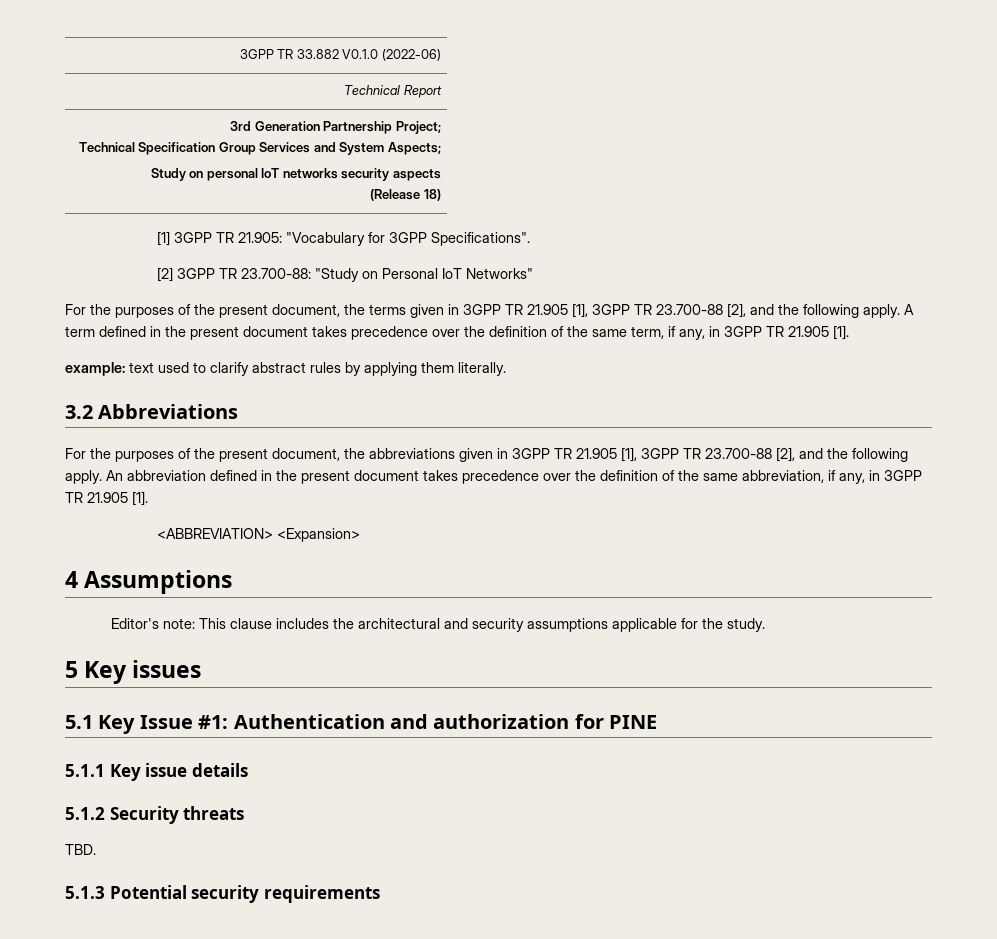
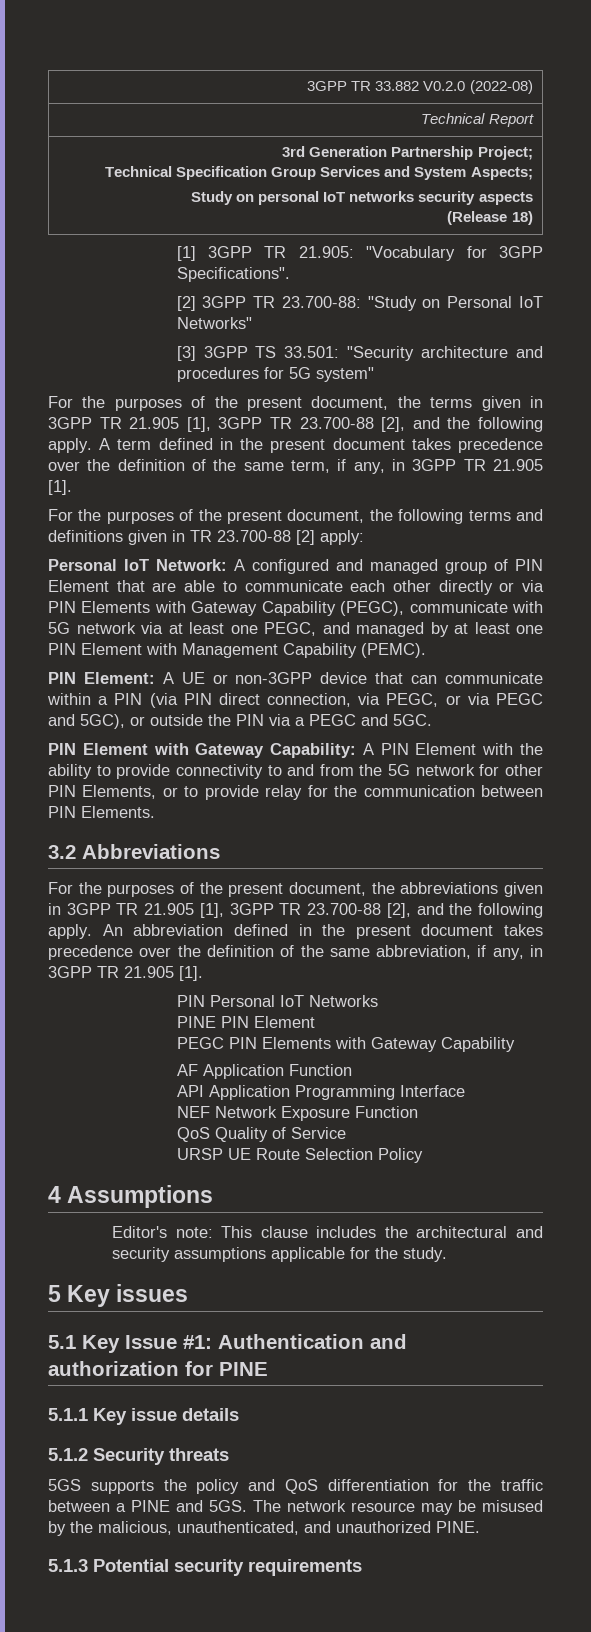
- 3GPP TR 33.882 V0.1.0 (2022-06)
+ 3GPP TR 33.882 V0.2.0 (2022-08)
+ [3] 3GPP TS 33.501: "Security architecture and procedures for 5G system"
- example: text used to clarify abstract rules by applying them literally.
+ For the purposes of the present document, the following terms and definitions given in TR 23.700-88 [2] apply:
+ Personal IoT Network: A configured and managed group of PIN Element that are able to communicate each other directly or via PIN Elements with Gateway Capability (PEGC), communicate with 5G network via at least one PEGC, and managed by at least one PIN Element with Management Capability (PEMC).
+ PIN Element: A UE or non-3GPP device that can communicate within a PIN (via PIN direct connection, via PEGC, or via PEGC and 5GC), or outside the PIN via a PEGC and 5GC.
+ PIN Element with Gateway Capability: A PIN Element with the ability to provide connectivity to and from the 5G network for other PIN Elements, or to provide relay for the communication between PIN Elements.
- <ABBREVIATION> <Expansion>
+ PIN Personal IoT Networks
+ PINE PIN Element
+ PEGC PIN Elements with Gateway Capability
+ AF Application Function
+ API Application Programming Interface
+ NEF Network Exposure Function
+ QoS Quality of Service
+ URSP UE Route Selection Policy
- TBD.
+ 5GS supports the policy and QoS differentiation for the traffic between a PINE and 5GS. The network resource may be misused by the malicious, unauthenticated, and unauthorized PINE.

